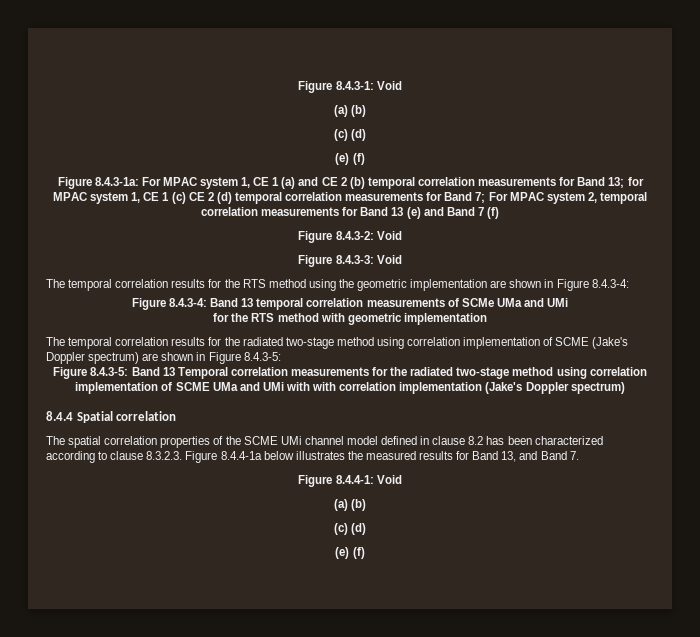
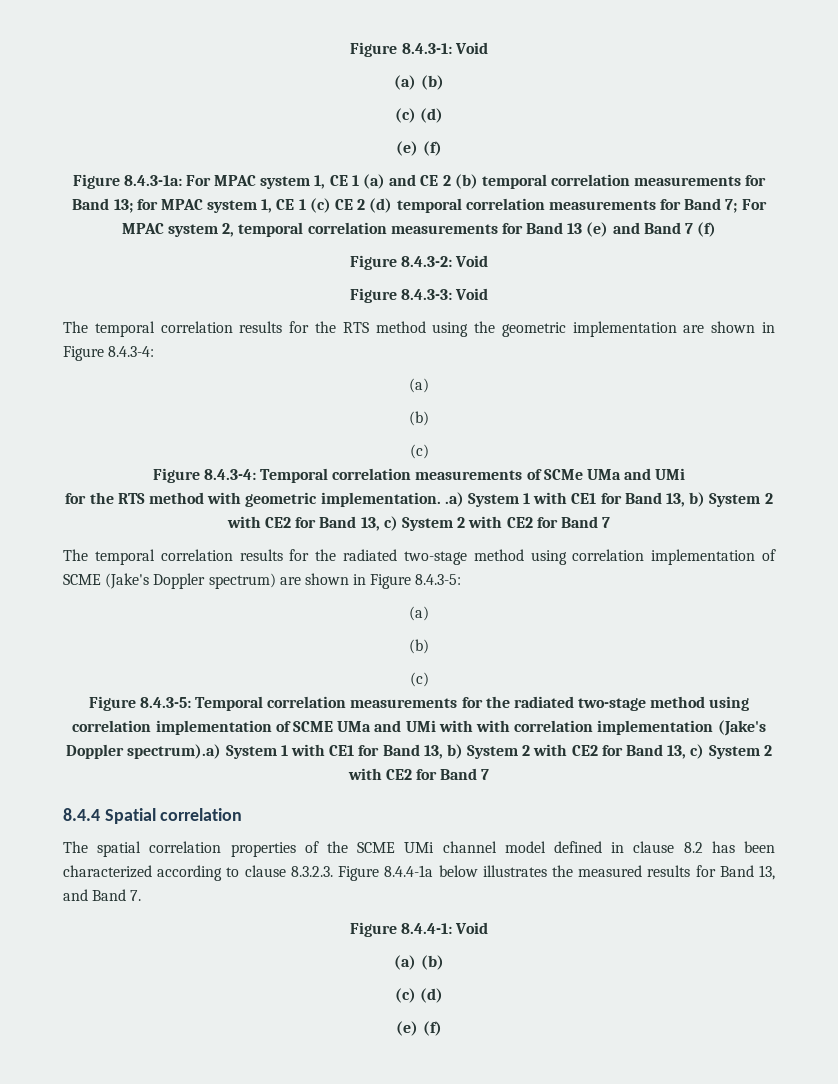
  The temporal correlation results for the RTS method using the geometric implementation are shown in Figure 8.4.3-4:
- Figure 8.4.3-4: Band 13 temporal correlation measurements of SCMe UMa and UMi
+ (a)
+ (b)
+ (c)
+ Figure 8.4.3-4: Temporal correlation measurements of SCMe UMa and UMi
- for the RTS method with geometric implementation
+ for the RTS method with geometric implementation. .a) System 1 with CE1 for Band 13, b) System 2 with CE2 for Band 13, c) System 2 with CE2 for Band 7
  The temporal correlation results for the radiated two-stage method using correlation implementation of SCME (Jake's Doppler spectrum) are shown in Figure 8.4.3-5:
- Figure 8.4.3-5: Band 13 Temporal correlation measurements for the radiated two-stage method using correlation implementation of SCME UMa and UMi with with correlation implementation (Jake's Doppler spectrum)
+ (a)
+ (b)
+ (c)
+ Figure 8.4.3-5: Temporal correlation measurements for the radiated two-stage method using correlation implementation of SCME UMa and UMi with with correlation implementation (Jake's Doppler spectrum).a) System 1 with CE1 for Band 13, b) System 2 with CE2 for Band 13, c) System 2 with CE2 for Band 7

